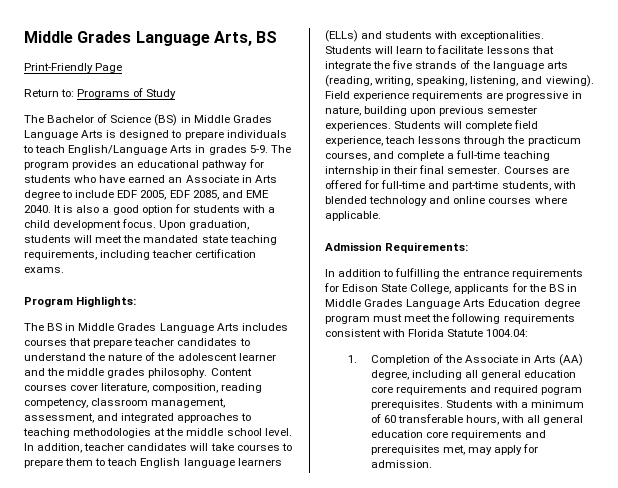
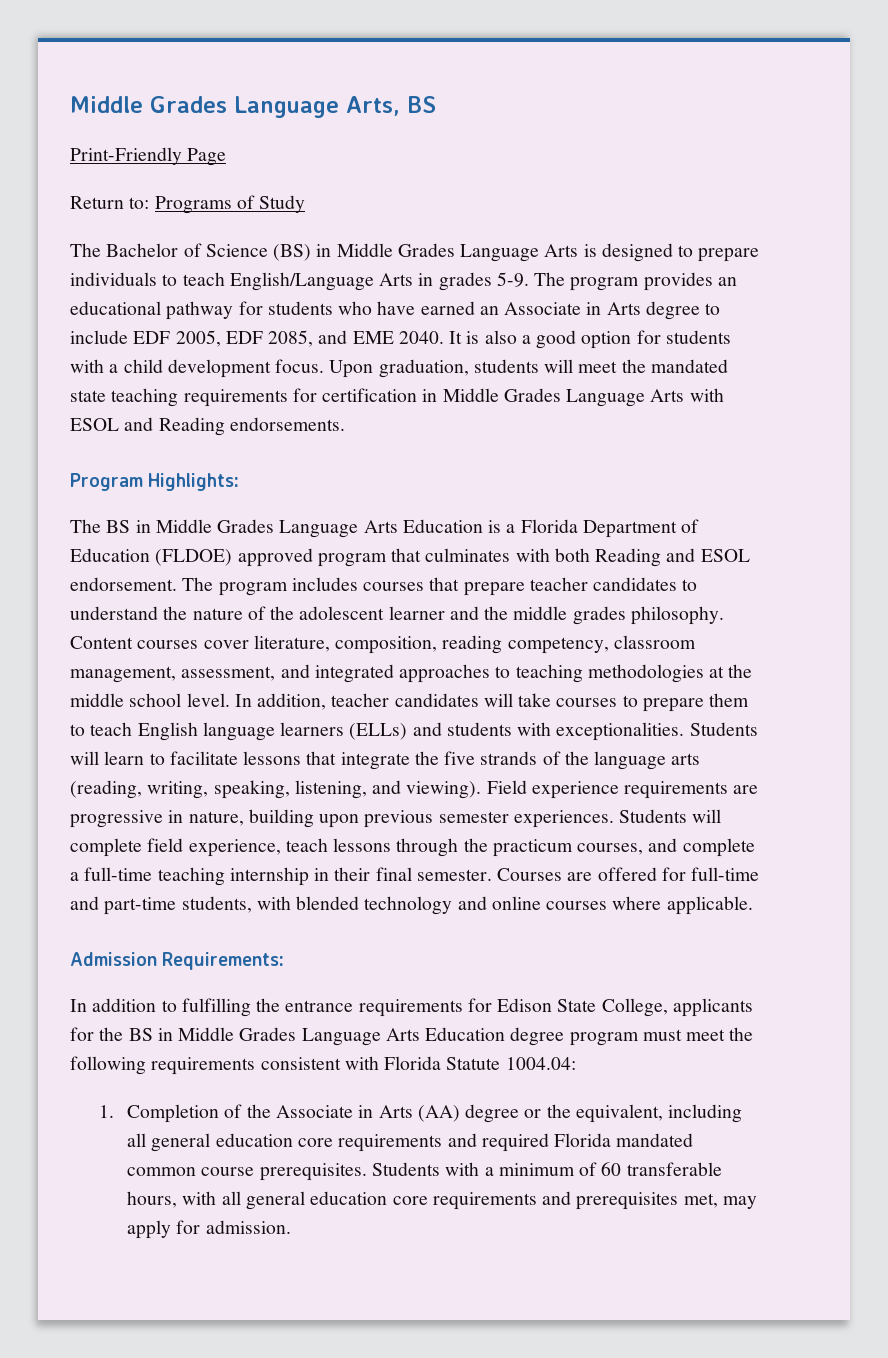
- Upon graduation, students will meet the mandated state teaching requirements, including teacher certification exams.
+ Upon graduation, students will meet the mandated state teaching requirements for certification in Middle Grades Language Arts with ESOL and Reading endorsements.
- The BS in Middle Grades Language Arts includes courses that prepare teacher candidates to understand the nature of the adolescent learner and the middle grades philosophy.
+ The BS in Middle Grades Language Arts Education is a Florida Department of Education (FLDOE) approved program that culminates with both Reading and ESOL endorsement. The program includes courses that prepare teacher candidates to understand the nature of the adolescent learner and the middle grades philosophy.
- 1. Completion of the Associate in Arts (AA) degree, including all general education core requirements and required pogram prerequisites.
+ 1. Completion of the Associate in Arts (AA) degree or the equivalent, including all general education core requirements and required Florida mandated common course prerequisites.

